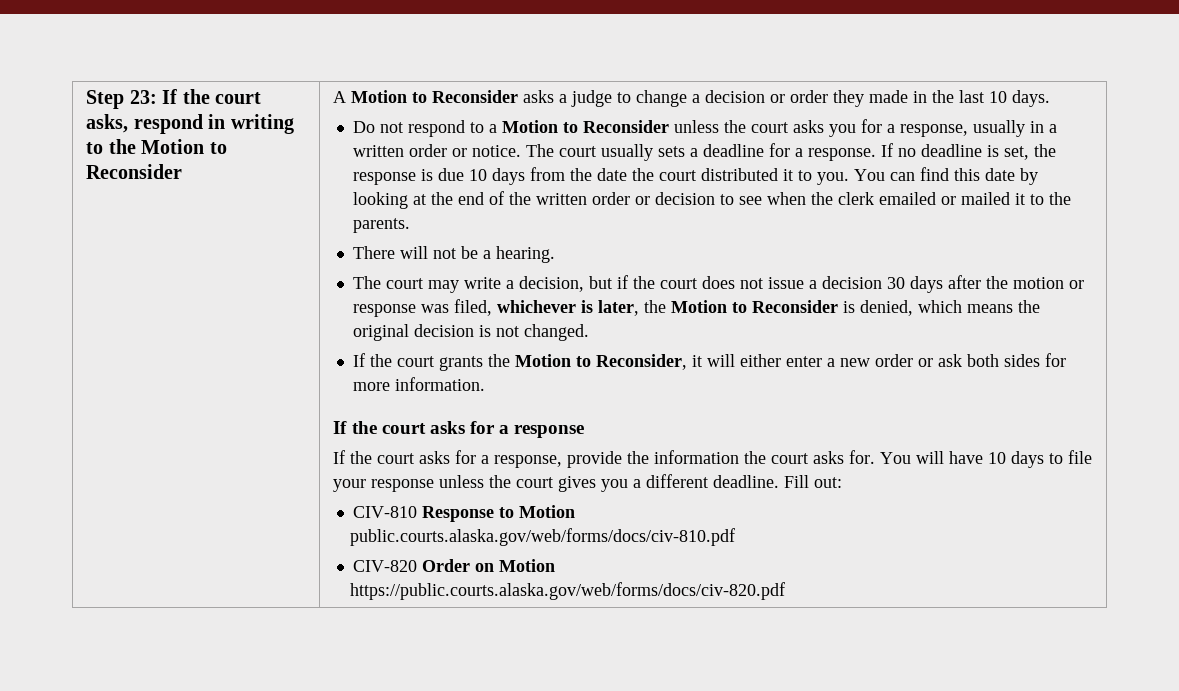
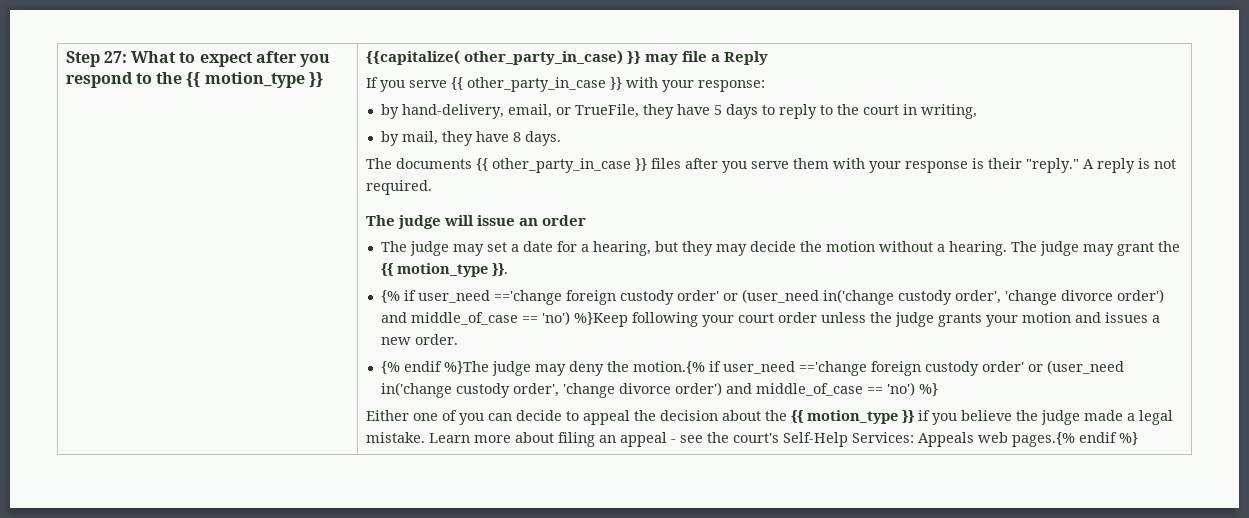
- Step 23: If the court asks, respond in writing to the Motion to Reconsider | A Motion to Reconsider asks a judge to change a decision or order they made in the last 10 days.
- Do not respond to a Motion to Reconsider unless the court asks you for a response, usually in a written order or notice. The court usually sets a deadline for a response. If no deadline is set, the response is due 10 days from the date the court distributed it to you. You can find this date by looking at the end of the written order or decision to see when the clerk emailed or mailed it to the parents.
- There will not be a hearing.
- The court may write a decision, but if the court does not issue a decision 30 days after the motion or response was filed, whichever is later, the Motion to Reconsider is denied, which means the original decision is not changed.
- If the court grants the Motion to Reconsider, it will either enter a new order or ask both sides for more information.
- If the court asks for a response
- If the court asks for a response, provide the information the court asks for. You will have 10 days to file your response unless the court gives you a different deadline. Fill out:
- CIV-810 Response to Motion
- public.courts.alaska.gov/web/forms/docs/civ-810.pdf
- CIV-820 Order on Motion
- https://public.courts.alaska.gov/web/forms/docs/civ-820.pdf
+ Step 27: What to expect after you respond to the {{ motion_type }} | {{capitalize( other_party_in_case) }} may file a Reply
+ If you serve {{ other_party_in_case }} with your response:
+ by hand-delivery, email, or TrueFile, they have 5 days to reply to the court in writing,
+ by mail, they have 8 days.
+ The documents {{ other_party_in_case }} files after you serve them with your response is their "reply." A reply is not required.
+ The judge will issue an order
+ The judge may set a date for a hearing, but they may decide the motion without a hearing. The judge may grant the {{ motion_type }}.
+ {% if user_need =='change foreign custody order' or (user_need in('change custody order', 'change divorce order') and middle_of_case == 'no') %}Keep following your court order unless the judge grants your motion and issues a new order.
+ {% endif %}The judge may deny the motion.{% if user_need =='change foreign custody order' or (user_need in('change custody order', 'change divorce order') and middle_of_case == 'no') %}
+ Either one of you can decide to appeal the decision about the {{ motion_type }} if you believe the judge made a legal mistake. Learn more about filing an appeal - see the court's Self-Help Services: Appeals web pages.{% endif %}

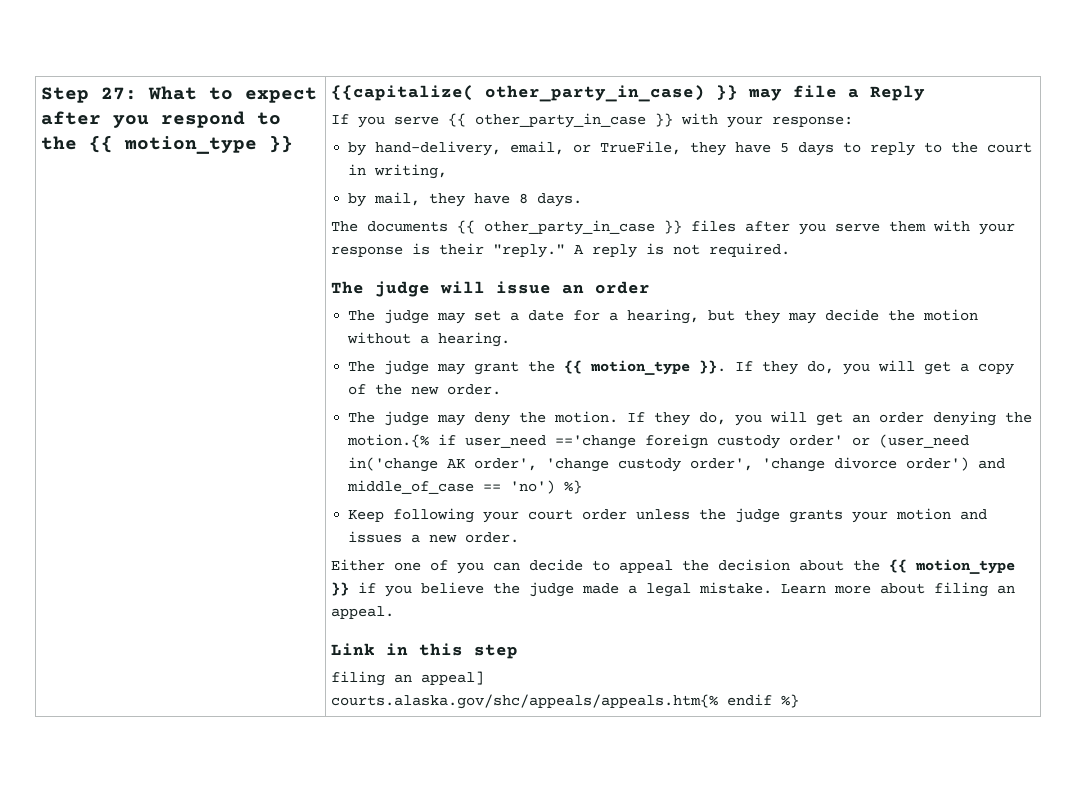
- The judge may set a date for a hearing, but they may decide the motion without a hearing. The judge may grant the {{ motion_type }}.
- {% if user_need =='change foreign custody order' or (user_need in('change custody order', 'change divorce order') and middle_of_case == 'no') %}Keep following your court order unless the judge grants your motion and issues a new order.
+ The judge may set a date for a hearing, but they may decide the motion without a hearing.
+ The judge may grant the {{ motion_type }}. If they do, you will get a copy of the new order.
+ The judge may deny the motion. If they do, you will get an order denying the motion.{% if user_need =='change foreign custody order' or (user_need in('change AK order', 'change custody order', 'change divorce order') and middle_of_case == 'no') %}
+ Keep following your court order unless the judge grants your motion and issues a new order.
- {% endif %}The judge may deny the motion.{% if user_need =='change foreign custody order' or (user_need in('change custody order', 'change divorce order') and middle_of_case == 'no') %}
- Learn more about filing an appeal - see the court's Self-Help Services: Appeals web pages.{% endif %}
+ Learn more about filing an appeal.
+ Link in this step
+ filing an appeal]
+ courts.alaska.gov/shc/appeals/appeals.htm{% endif %}

